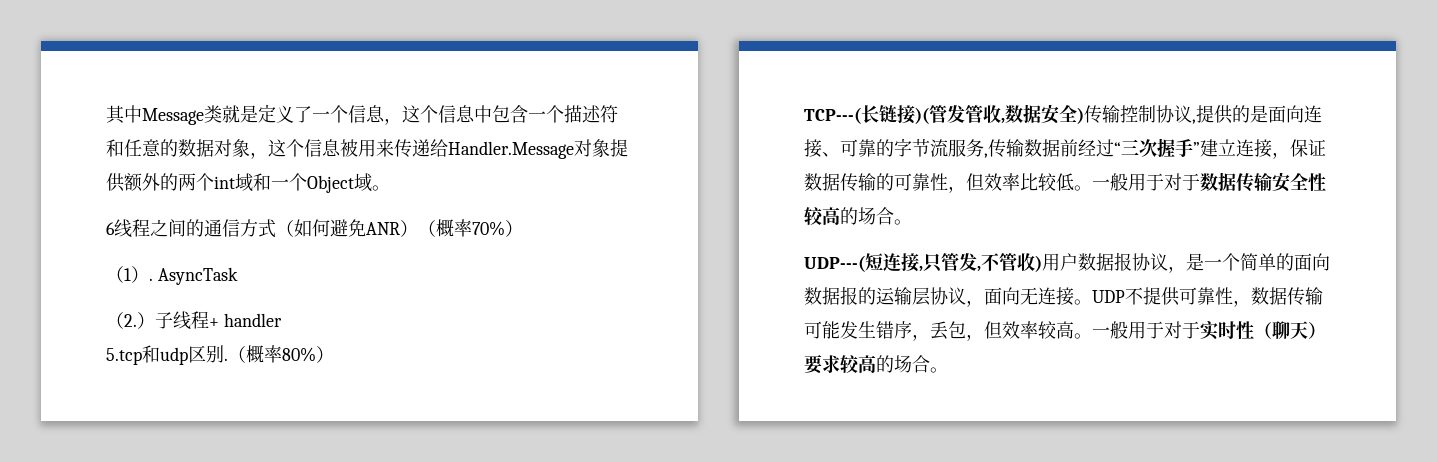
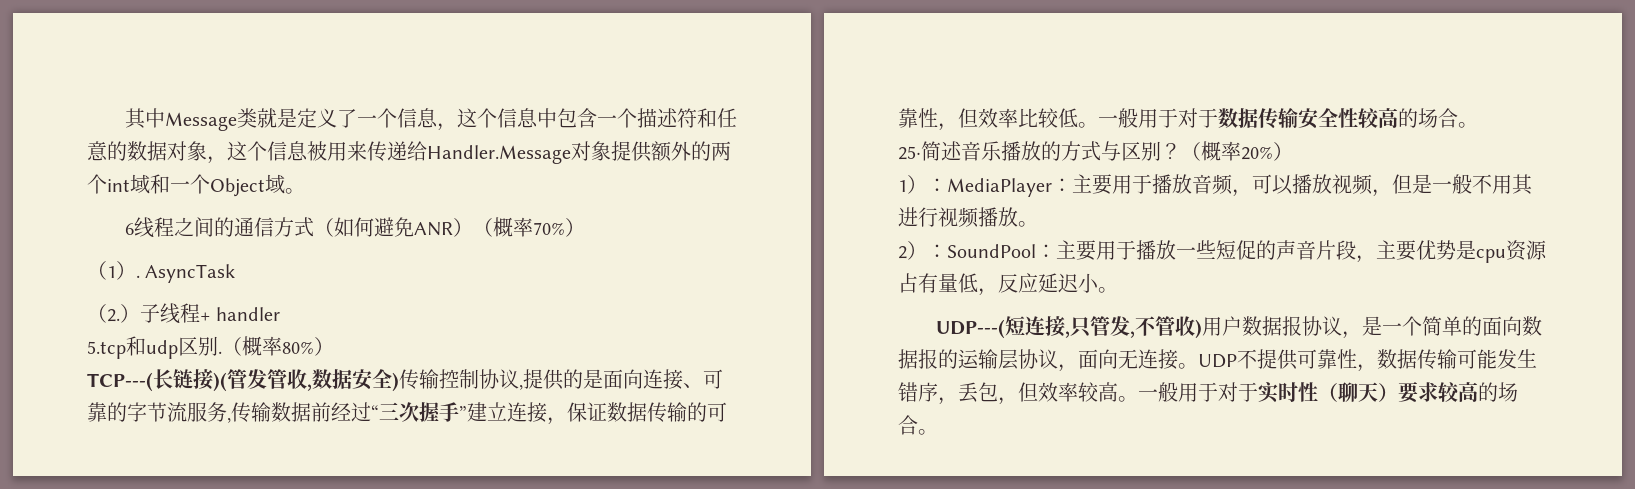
+ 25·简述音乐播放的方式与区别？（概率20%）
+ 1）：MediaPlayer：主要用于播放音频，可以播放视频，但是一般不用其进行视频播放。
+ 2）：SoundPool：主要用于播放一些短促的声音片段，主要优势是cpu资源占有量低，反应延迟小。

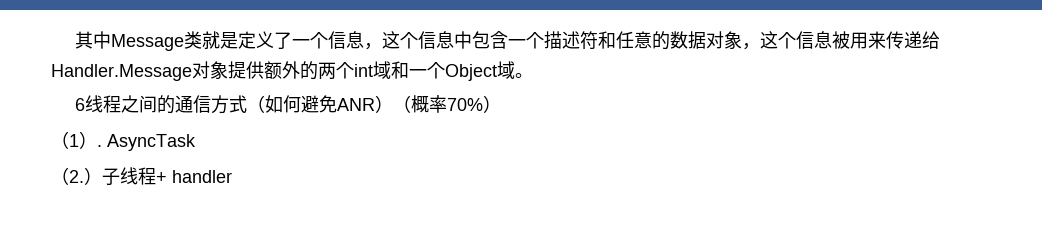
- 5.tcp和udp区别.（概率80%）
- TCP---(长链接)(管发管收,数据安全)传输控制协议,提供的是面向连接、可靠的字节流服务,传输数据前经过“三次握手”建立连接，保证数据传输的可靠性，但效率比较低。一般用于对于数据传输安全性较高的场合。
- 25·简述音乐播放的方式与区别？（概率20%）
- 1）：MediaPlayer：主要用于播放音频，可以播放视频，但是一般不用其进行视频播放。
- 2）：SoundPool：主要用于播放一些短促的声音片段，主要优势是cpu资源占有量低，反应延迟小。
- UDP---(短连接,只管发,不管收)用户数据报协议，是一个简单的面向数据报的运输层协议，面向无连接。UDP不提供可靠性，数据传输可能发生错序，丢包，但效率较高。一般用于对于实时性（聊天）要求较高的场合。

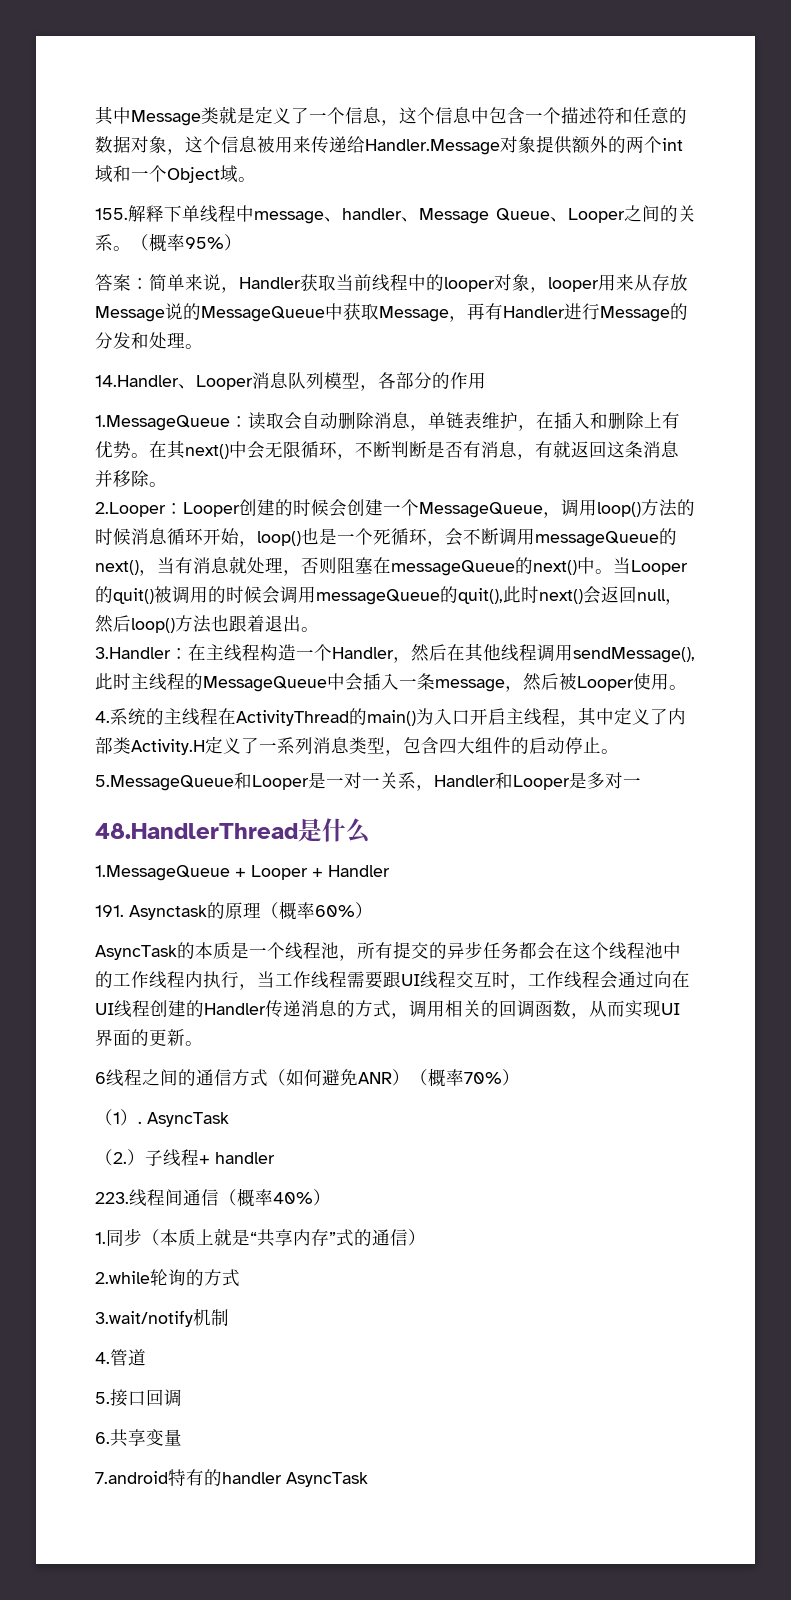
+ 155.解释下单线程中message、handler、Message Queue、Looper之间的关系。（概率95%）
+ 答案：简单来说，Handler获取当前线程中的looper对象，looper用来从存放Message说的MessageQueue中获取Message，再有Handler进行Message的分发和处理。
+ 14.Handler、Looper消息队列模型，各部分的作用
+ 1.MessageQueue：读取会自动删除消息，单链表维护，在插入和删除上有优势。在其next()中会无限循环，不断判断是否有消息，有就返回这条消息并移除。
+ 2.Looper：Looper创建的时候会创建一个MessageQueue，调用loop()方法的时候消息循环开始，loop()也是一个死循环，会不断调用messageQueue的next()，当有消息就处理，否则阻塞在messageQueue的next()中。当Looper的quit()被调用的时候会调用messageQueue的quit(),此时next()会返回null，然后loop()方法也跟着退出。
+ 3.Handler：在主线程构造一个Handler，然后在其他线程调用sendMessage(),此时主线程的MessageQueue中会插入一条message，然后被Looper使用。
+ 4.系统的主线程在ActivityThread的main()为入口开启主线程，其中定义了内部类Activity.H定义了一系列消息类型，包含四大组件的启动停止。
+ 5.MessageQueue和Looper是一对一关系，Handler和Looper是多对一
+ 48.HandlerThread是什么
+ 1.MessageQueue + Looper + Handler
+ 191. Asynctask的原理（概率60%）
+ AsyncTask的本质是一个线程池，所有提交的异步任务都会在这个线程池中的工作线程内执行，当工作线程需要跟UI线程交互时，工作线程会通过向在UI线程创建的Handler传递消息的方式，调用相关的回调函数，从而实现UI界面的更新。
+ 223.线程间通信（概率40%）
+ 1.同步（本质上就是“共享内存”式的通信）
+ 2.while轮询的方式
+ 3.wait/notify机制
+ 4.管道
+ 5.接口回调
+ 6.共享变量
+ 7.android特有的handler AsyncTask

